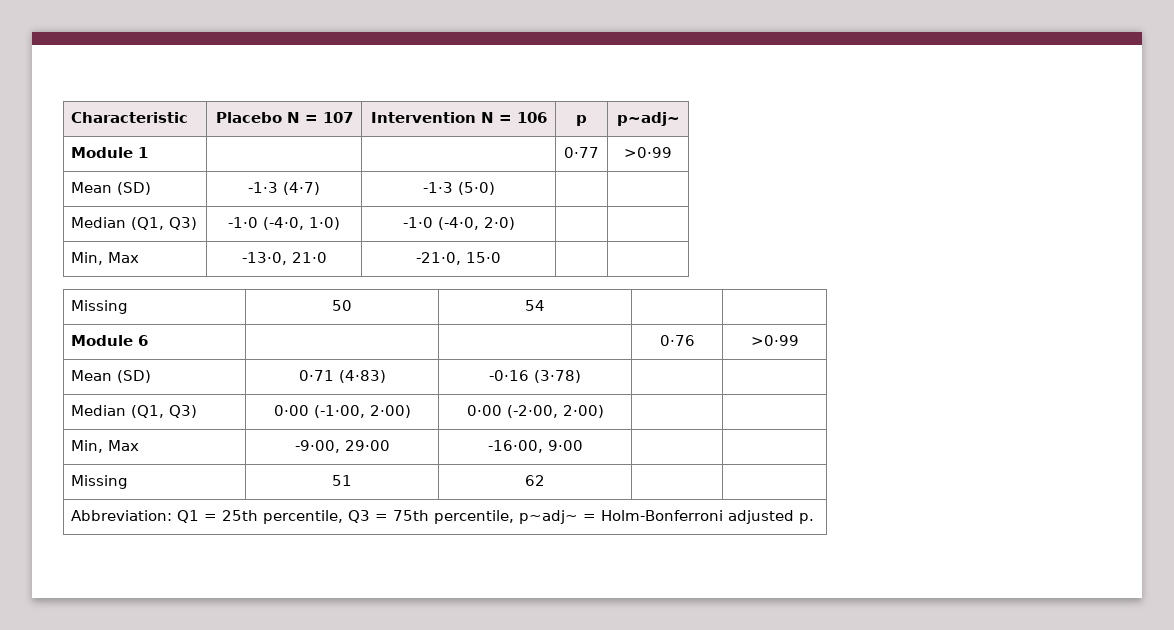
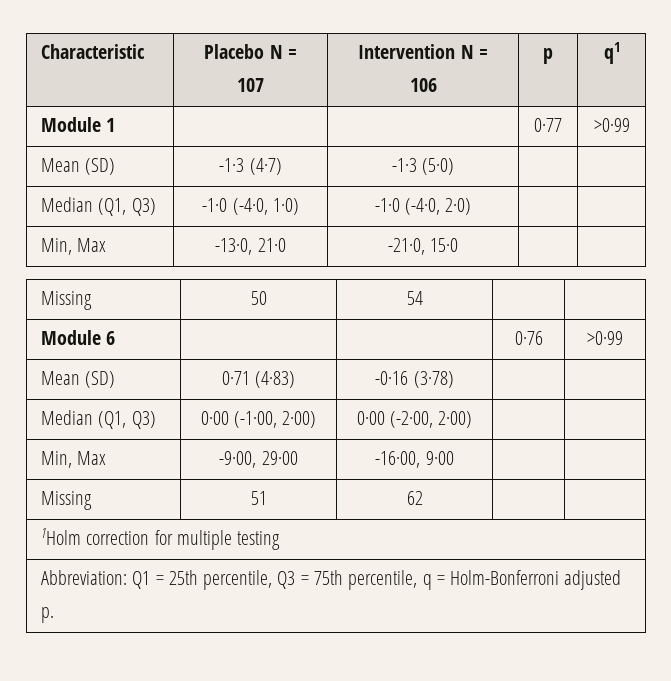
- Characteristic | Placebo N = 107 | Intervention N = 106 | p | p~adj~
+ Characteristic | Placebo N = 107 | Intervention N = 106 | p | q1
+ 1Holm correction for multiple testing
- Abbreviation: Q1 = 25th percentile, Q3 = 75th percentile, p~adj~ = Holm-Bonferroni adjusted p.
+ Abbreviation: Q1 = 25th percentile, Q3 = 75th percentile, q = Holm-Bonferroni adjusted p.

